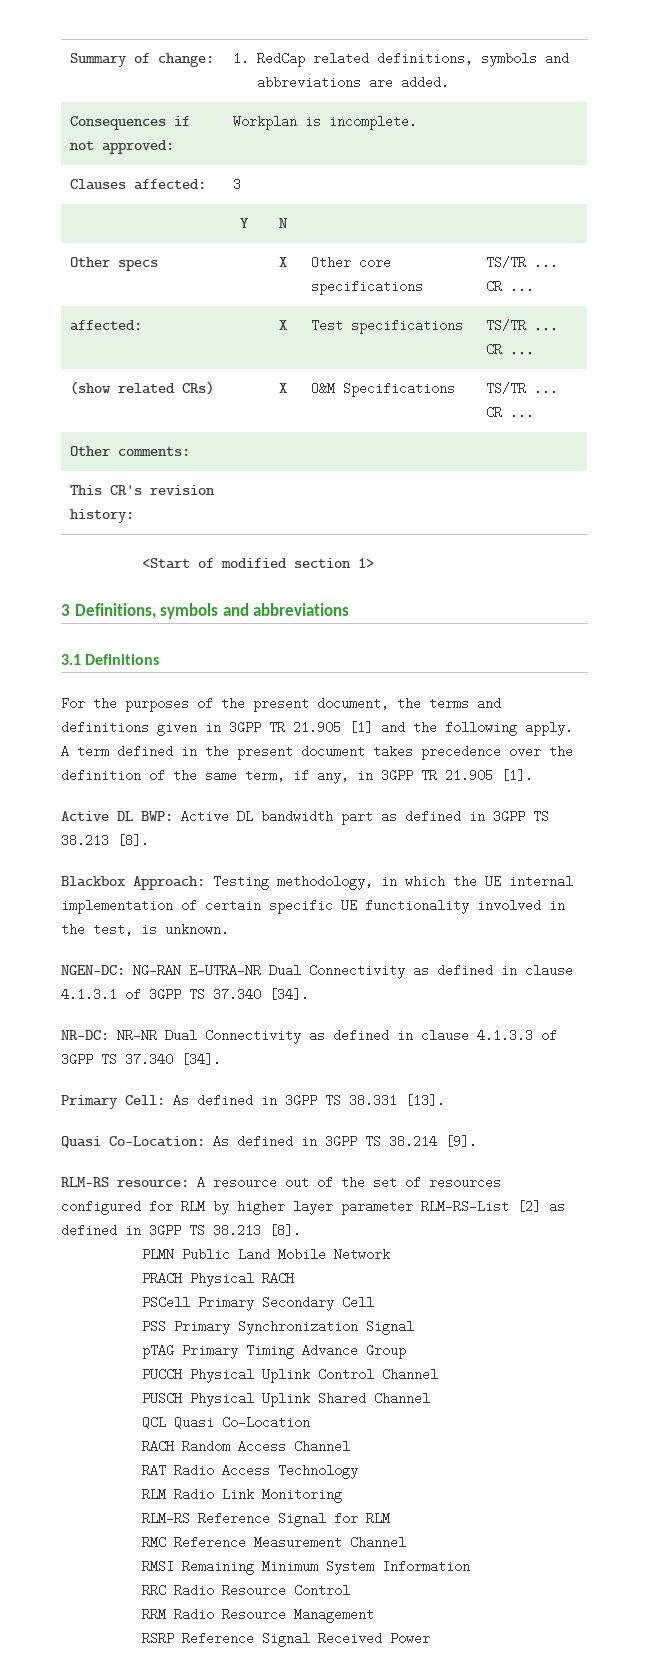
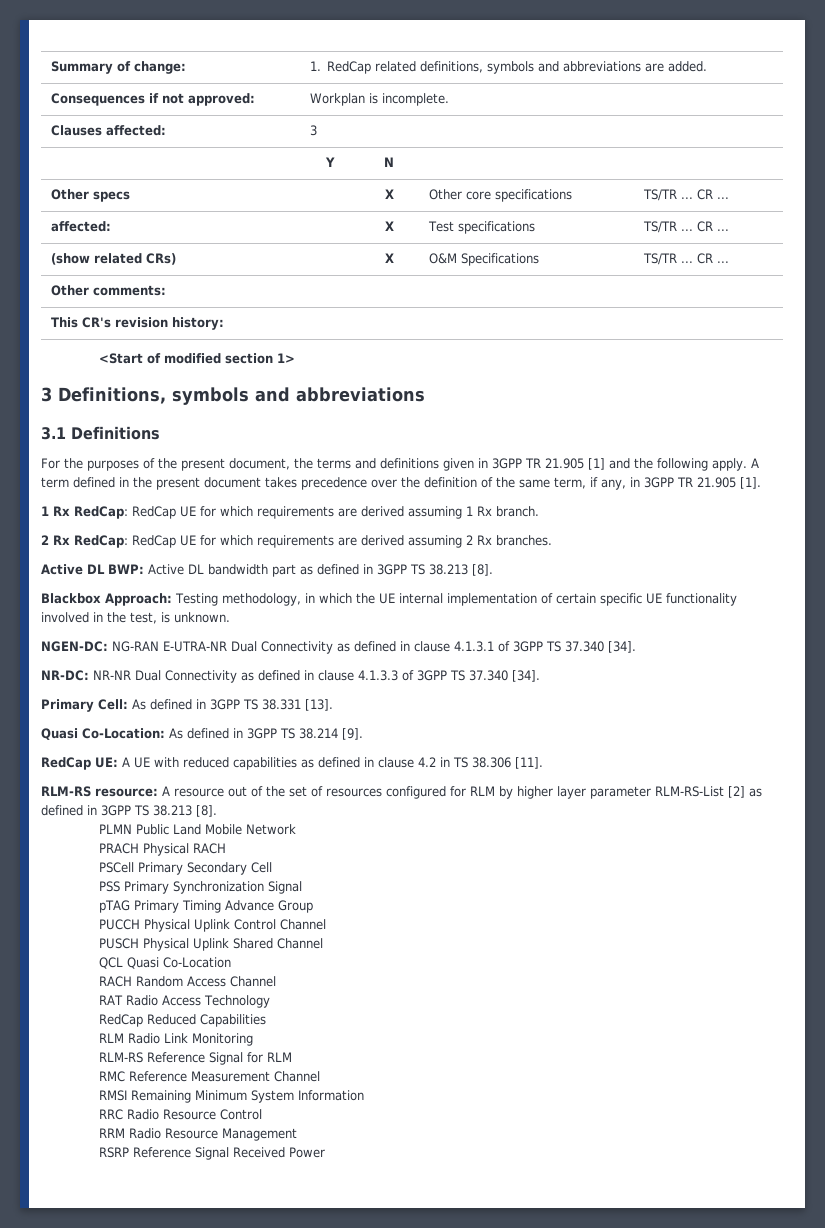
+ 1 Rx RedCap: RedCap UE for which requirements are derived assuming 1 Rx branch.
+ 2 Rx RedCap: RedCap UE for which requirements are derived assuming 2 Rx branches.
+ RedCap UE: A UE with reduced capabilities as defined in clause 4.2 in TS 38.306 [11].
+ RedCap Reduced Capabilities

